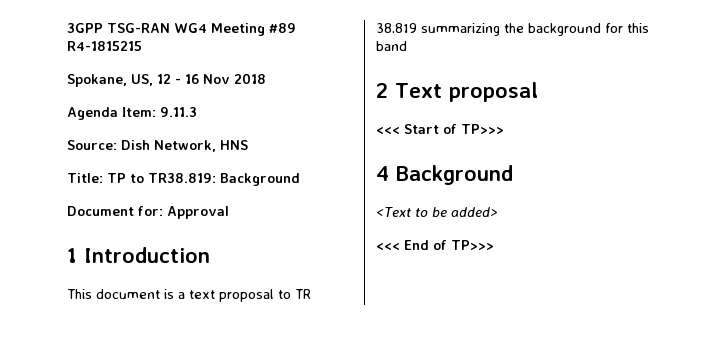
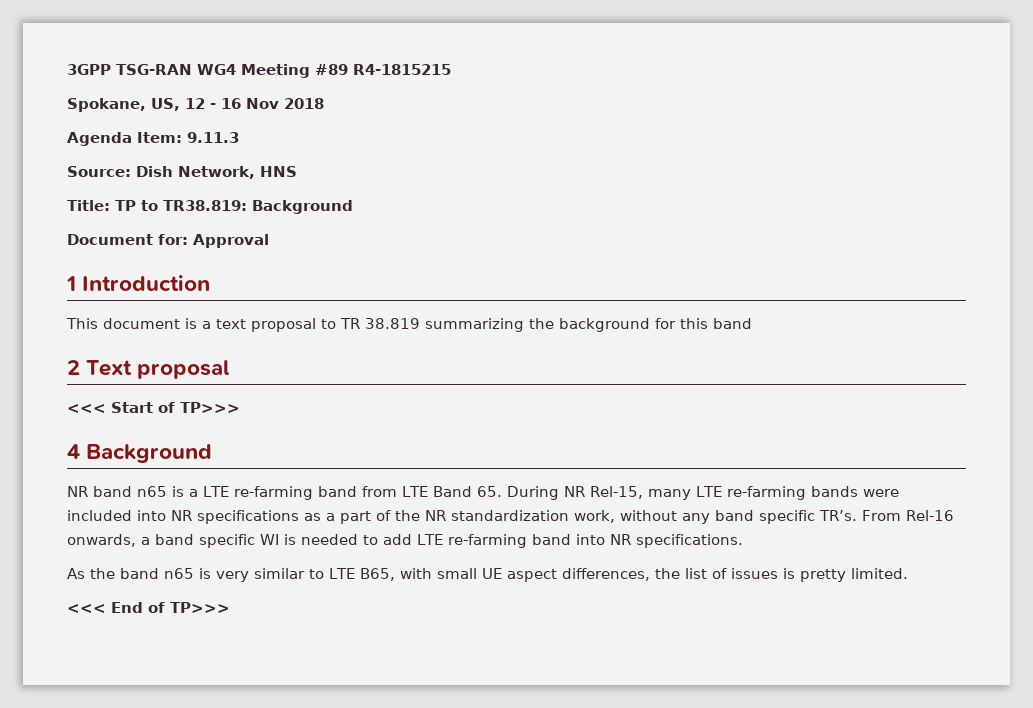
- <Text to be added>
+ NR band n65 is a LTE re-farming band from LTE Band 65. During NR Rel-15, many LTE re-farming bands were included into NR specifications as a part of the NR standardization work, without any band specific TR’s. From Rel-16 onwards, a band specific WI is needed to add LTE re-farming band into NR specifications.
+ As the band n65 is very similar to LTE B65, with small UE aspect differences, the list of issues is pretty limited.

